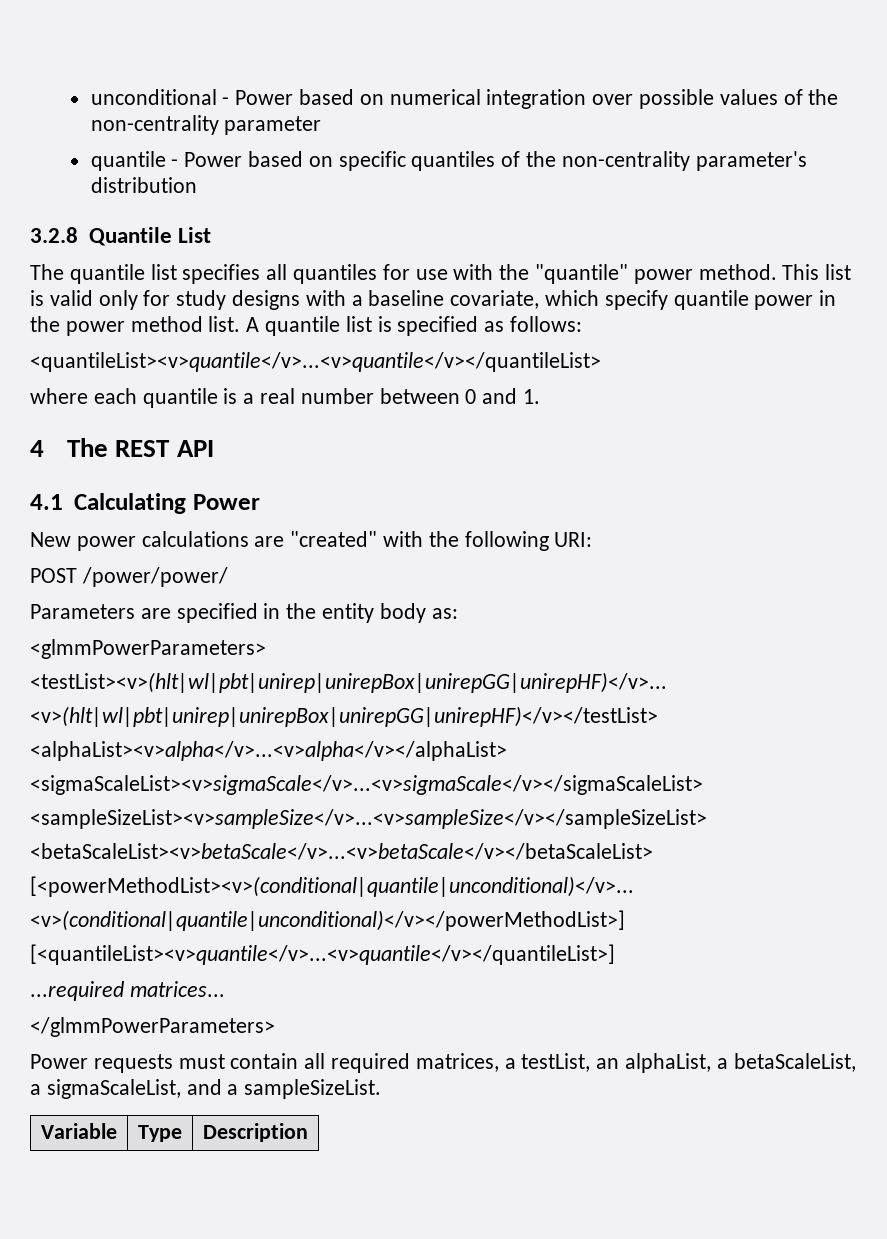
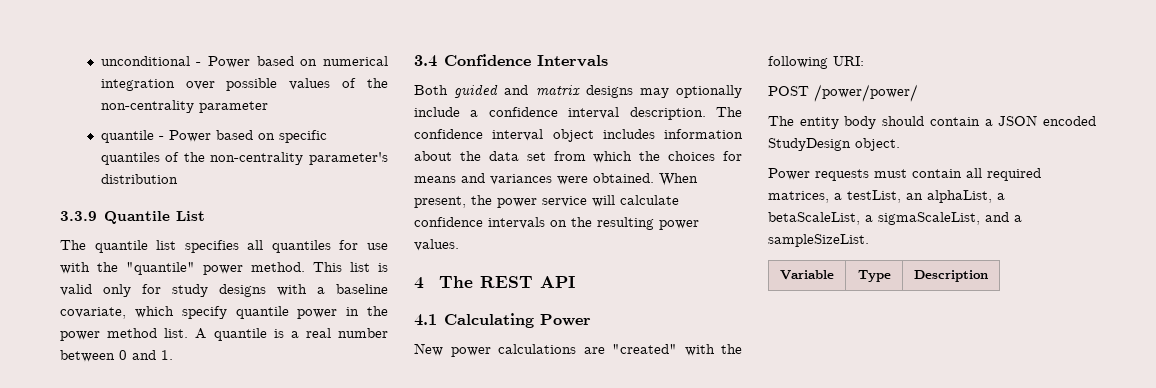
- 3.2.8 Quantile List
+ 3.3.9 Quantile List
- A quantile list is specified as follows:
- <quantileList><v>quantile</v>...<v>quantile</v></quantileList>
- where each quantile is a real number between 0 and 1.
+ A quantile is a real number between 0 and 1.
+ 3.4 Confidence Intervals
+ Both guided and matrix designs may optionally include a confidence interval description. The confidence interval object includes information about the data set from which the choices for means and variances were obtained. When present, the power service will calculate confidence intervals on the resulting power values.
- Parameters are specified in the entity body as:
- <glmmPowerParameters>
- <testList><v>(hlt|wl|pbt|unirep|unirepBox|unirepGG|unirepHF)</v>...
- <v>(hlt|wl|pbt|unirep|unirepBox|unirepGG|unirepHF)</v></testList>
- <alphaList><v>alpha</v>...<v>alpha</v></alphaList>
- <sigmaScaleList><v>sigmaScale</v>...<v>sigmaScale</v></sigmaScaleList>
- <sampleSizeList><v>sampleSize</v>...<v>sampleSize</v></sampleSizeList>
- <betaScaleList><v>betaScale</v>...<v>betaScale</v></betaScaleList>
- [<powerMethodList><v>(conditional|quantile|unconditional)</v>...
- <v>(conditional|quantile|unconditional)</v></powerMethodList>]
- [<quantileList><v>quantile</v>...<v>quantile</v></quantileList>]
- ...required matrices...
- </glmmPowerParameters>
+ The entity body should contain a JSON encoded StudyDesign object.

